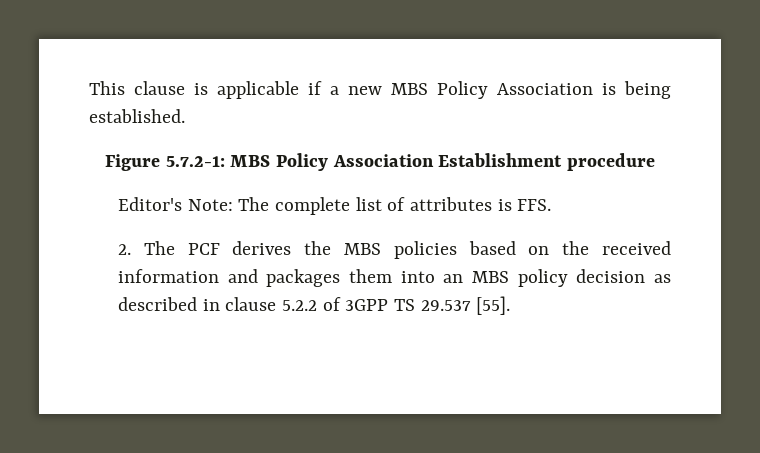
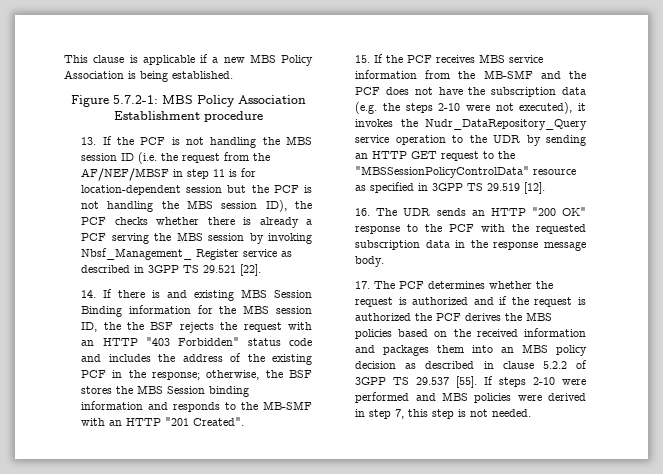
- Editor's Note: The complete list of attributes is FFS.
- 2. The PCF derives the MBS policies based on the received information and packages them into an MBS policy decision as described in clause 5.2.2 of 3GPP TS 29.537 [55].
+ 13. If the PCF is not handling the MBS session ID (i.e. the request from the AF/NEF/MBSF in step 11 is for location-dependent session but the PCF is not handling the MBS session ID), the PCF checks whether there is already a PCF serving the MBS session by invoking Nbsf_Management_ Register service as described in 3GPP TS 29.521 [22].
+ 14. If there is and existing MBS Session Binding information for the MBS session ID, the the BSF rejects the request with an HTTP "403 Forbidden" status code and includes the address of the existing PCF in the response; otherwise, the BSF stores the MBS Session binding information and responds to the MB-SMF with an HTTP "201 Created".
+ 15. If the PCF receives MBS service information from the MB-SMF and the PCF does not have the subscription data (e.g. the steps 2-10 were not executed), it invokes the Nudr_DataRepository_Query service operation to the UDR by sending an HTTP GET request to the "MBSSessionPolicyControlData" resource as specified in 3GPP TS 29.519 [12].
+ 16. The UDR sends an HTTP "200 OK" response to the PCF with the requested subscription data in the response message body.
+ 17. The PCF determines whether the request is authorized and if the request is authorized the PCF derives the MBS policies based on the received information and packages them into an MBS policy decision as described in clause 5.2.2 of 3GPP TS 29.537 [55].
+ If steps 2-10 were performed and MBS policies were derived in step 7, this step is not needed.

